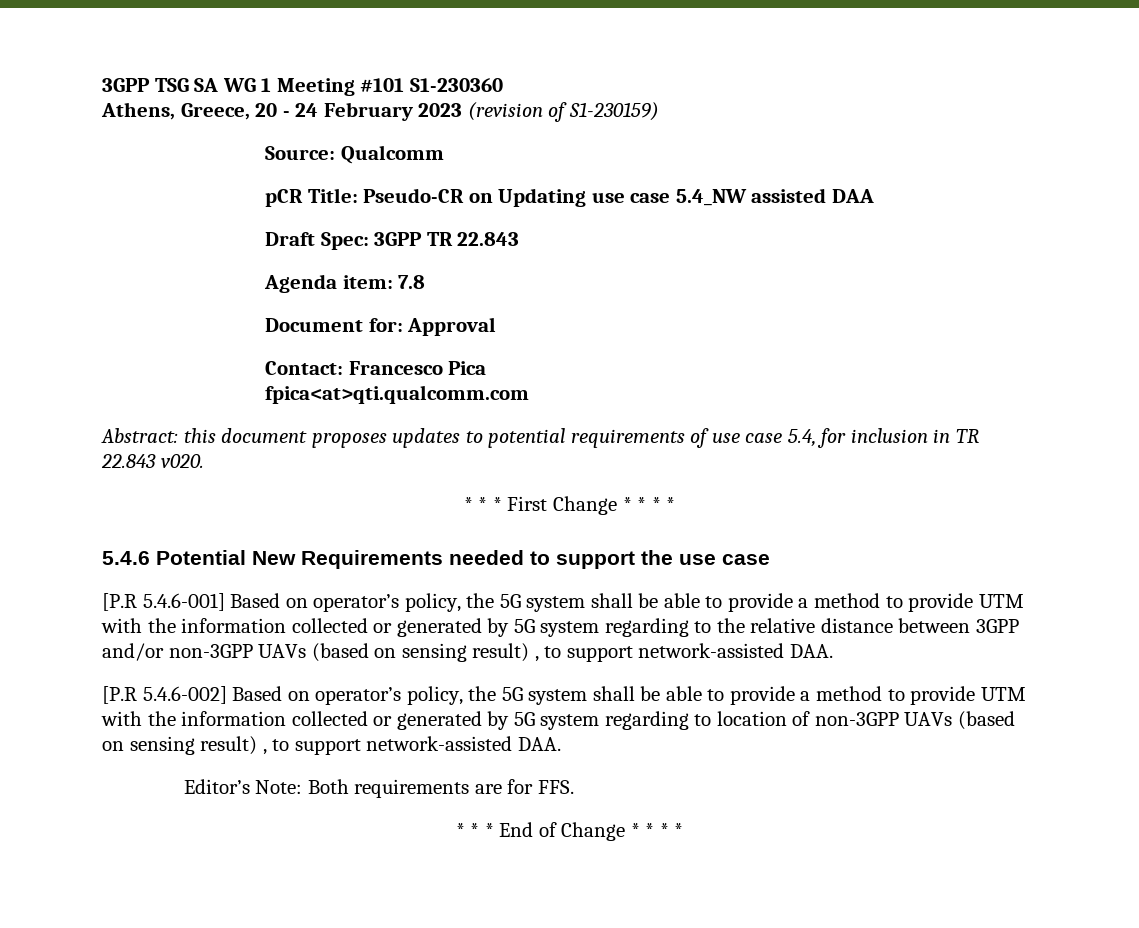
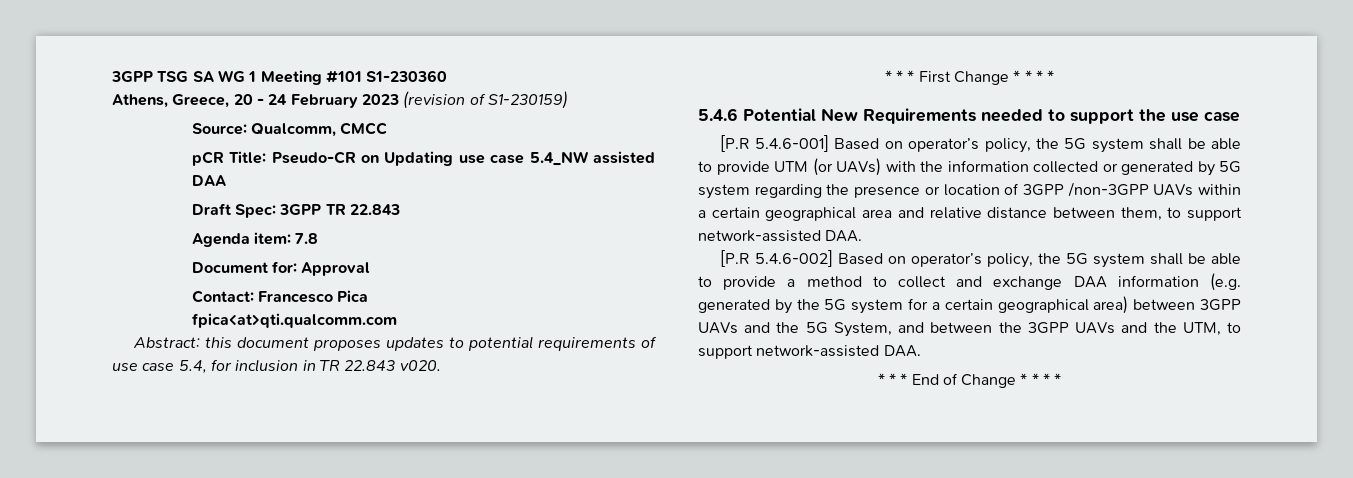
- Source: Qualcomm
+ Source: Qualcomm, CMCC
- [P.R 5.4.6-001] Based on operator’s policy, the 5G system shall be able to provide a method to provide UTM with the information collected or generated by 5G system regarding to the relative distance between 3GPP and/or non-3GPP UAVs (based on sensing result) , to support network-assisted DAA.
+ [P.R 5.4.6-001] Based on operator’s policy, the 5G system shall be able to provide UTM (or UAVs) with the information collected or generated by 5G system regarding the presence or location of 3GPP /non-3GPP UAVs within a certain geographical area and relative distance between them, to support network-assisted DAA.
- [P.R 5.4.6-002] Based on operator’s policy, the 5G system shall be able to provide a method to provide UTM with the information collected or generated by 5G system regarding to location of non-3GPP UAVs (based on sensing result) , to support network-assisted DAA.
- Editor’s Note: Both requirements are for FFS.
+ [P.R 5.4.6-002] Based on operator’s policy, the 5G system shall be able to provide a method to collect and exchange DAA information (e.g. generated by the 5G system for a certain geographical area) between 3GPP UAVs and the 5G System, and between the 3GPP UAVs and the UTM, to support network-assisted DAA.

